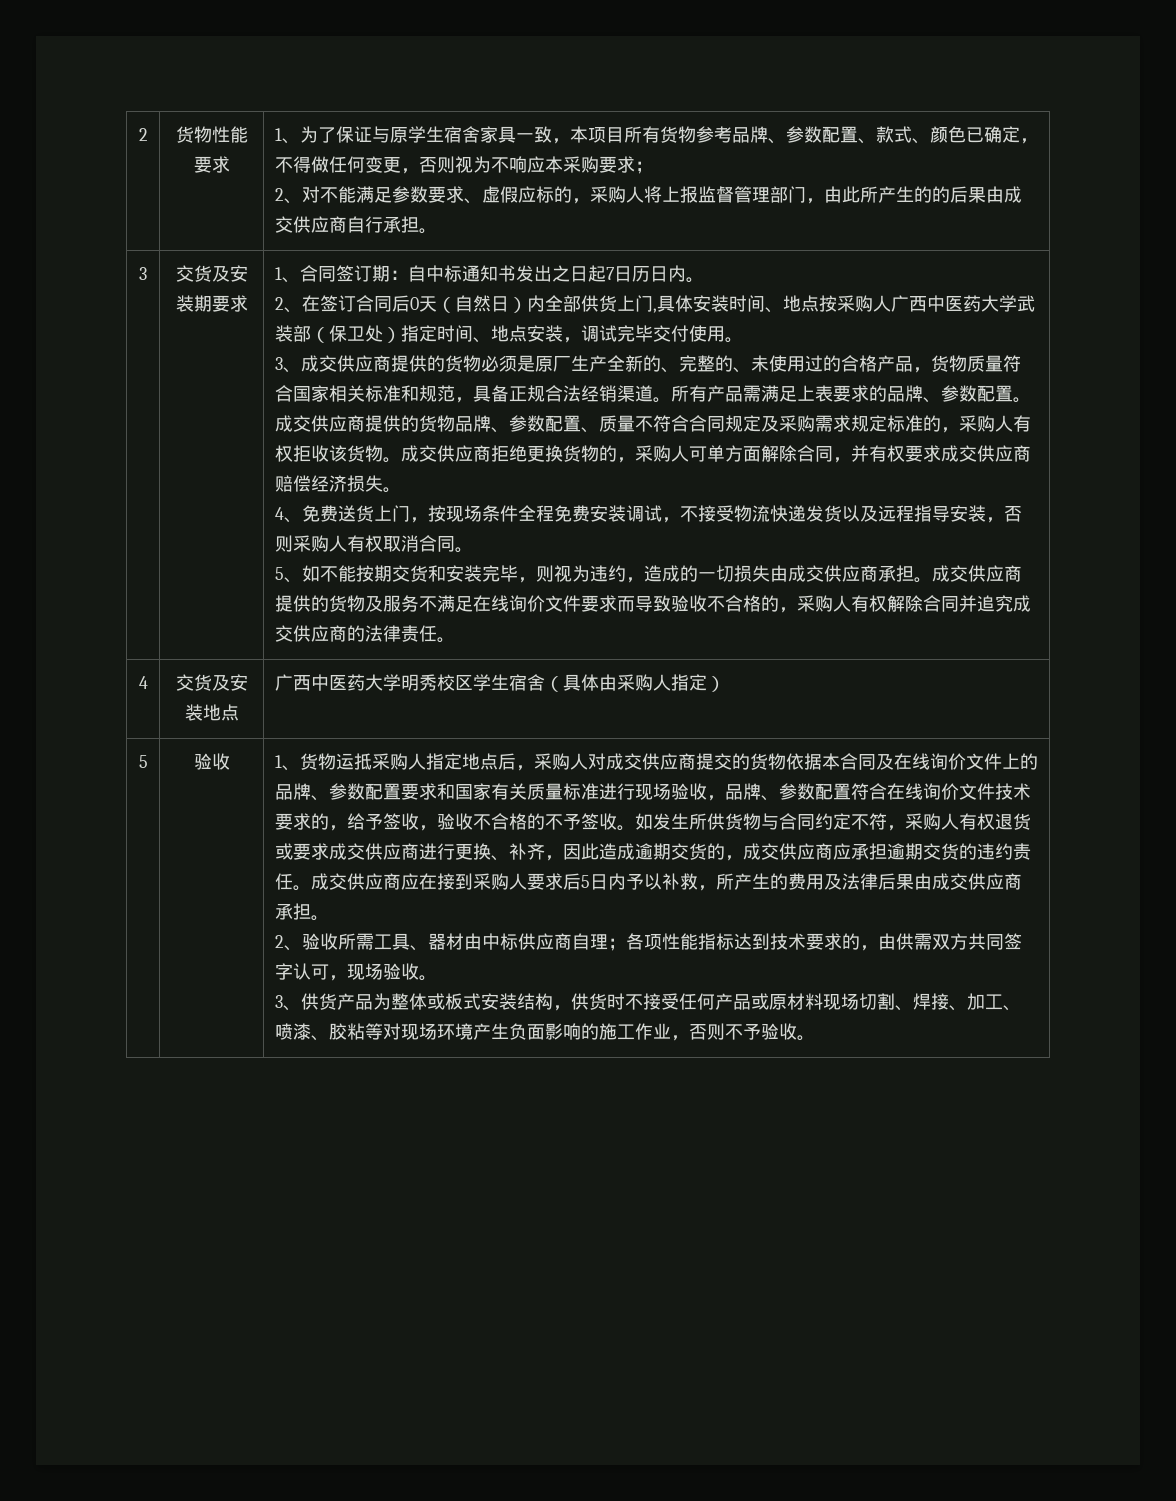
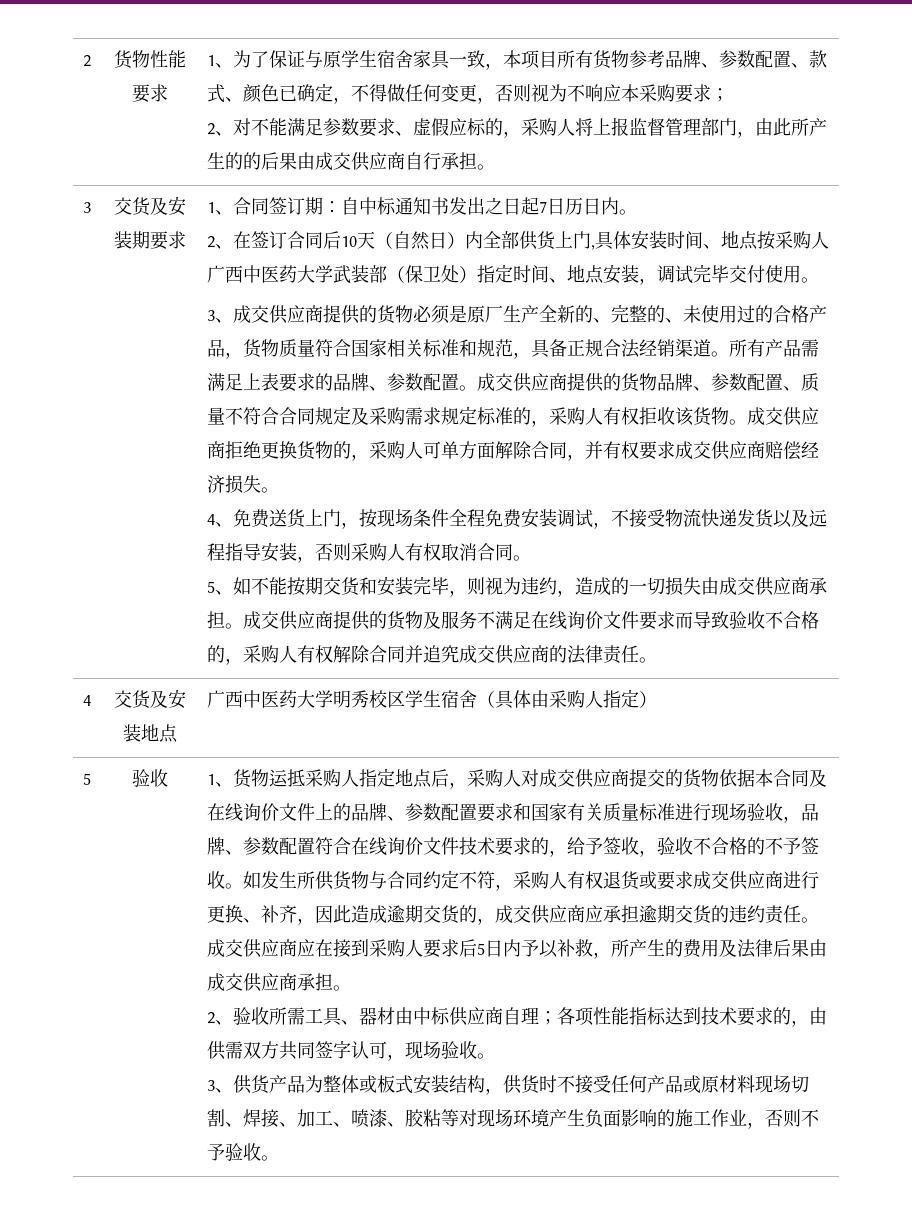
- 2、在签订合同后0天（自然日）内全部供货上门,具体安装时间、地点按采购人广西中医药大学武装部（保卫处）指定时间、地点安装，调试完毕交付使用。
+ 2、在签订合同后10天（自然日）内全部供货上门,具体安装时间、地点按采购人广西中医药大学武装部（保卫处）指定时间、地点安装，调试完毕交付使用。

